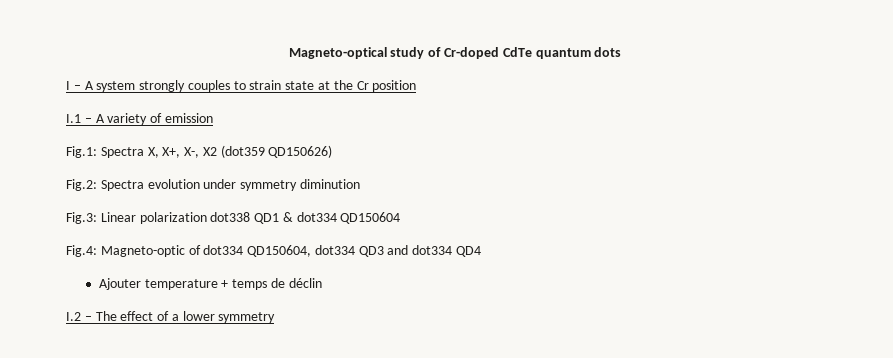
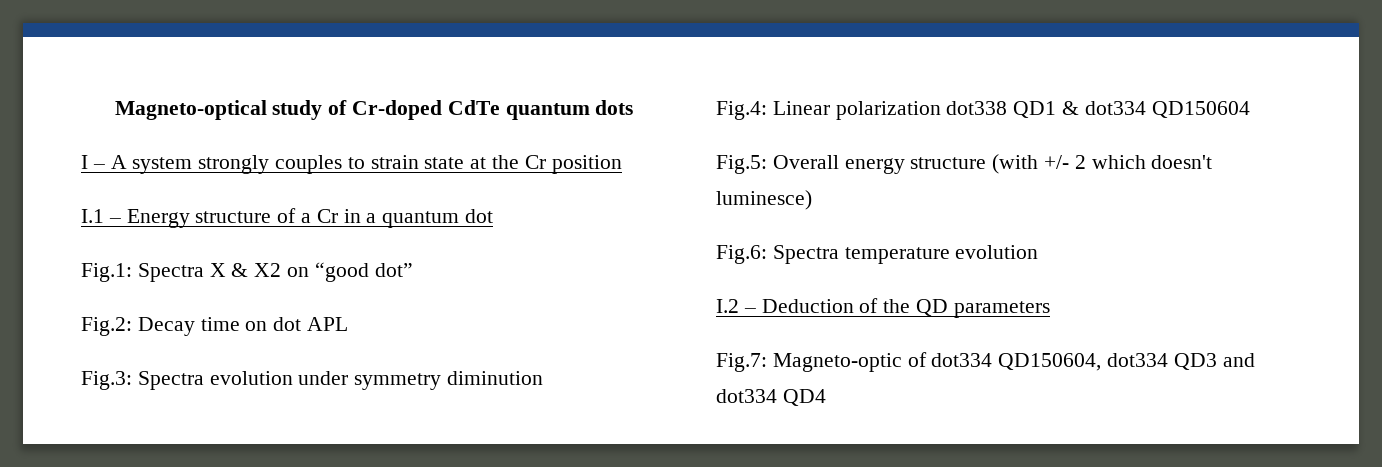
- I.1 – A variety of emission
- Fig.1: Spectra X, X+, X-, X2 (dot359 QD150626)
- Fig.2: Spectra evolution under symmetry diminution
+ I.1 – Energy structure of a Cr in a quantum dot
+ Fig.1: Spectra X & X2 on “good dot”
+ Fig.2: Decay time on dot APL
+ Fig.3: Spectra evolution under symmetry diminution
- Fig.3: Linear polarization dot338 QD1 & dot334 QD150604
+ Fig.4: Linear polarization dot338 QD1 & dot334 QD150604
- Fig.4: Magneto-optic of dot334 QD150604, dot334 QD3 and dot334 QD4
+ Fig.5: Overall energy structure (with +/- 2 which doesn't luminesce)
+ Fig.6: Spectra temperature evolution
+ I.2 – Deduction of the QD parameters
+ Fig.7: Magneto-optic of dot334 QD150604, dot334 QD3 and dot334 QD4
- Ajouter temperature + temps de déclin
- I.2 – The effect of a lower symmetry

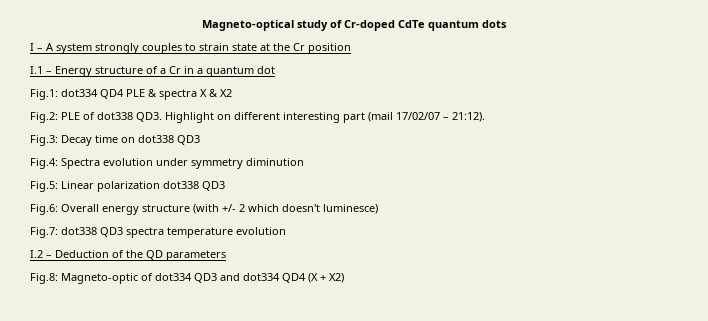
- Fig.1: Spectra X & X2 on “good dot”
- Fig.2: Decay time on dot APL
- Fig.3: Spectra evolution under symmetry diminution
+ Fig.1: dot334 QD4 PLE & spectra X & X2
+ Fig.2: PLE of dot338 QD3. Highlight on different interesting part (mail 17/02/07 – 21:12).
+ Fig.3: Decay time on dot338 QD3
+ Fig.4: Spectra evolution under symmetry diminution
- Fig.4: Linear polarization dot338 QD1 & dot334 QD150604
- Fig.5: Overall energy structure (with +/- 2 which doesn't luminesce)
+ Fig.5: Linear polarization dot338 QD3
+ Fig.6: Overall energy structure (with +/- 2 which doesn't luminesce)
- Fig.6: Spectra temperature evolution
+ Fig.7: dot338 QD3 spectra temperature evolution
- Fig.7: Magneto-optic of dot334 QD150604, dot334 QD3 and dot334 QD4
+ Fig.8: Magneto-optic of dot334 QD3 and dot334 QD4 (X + X2)

